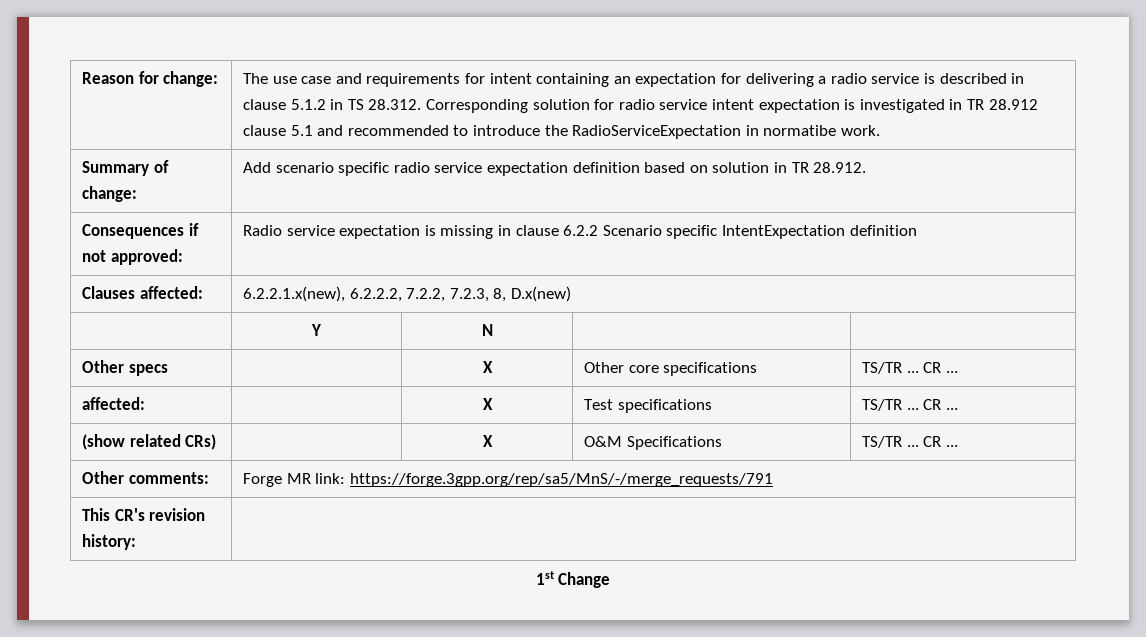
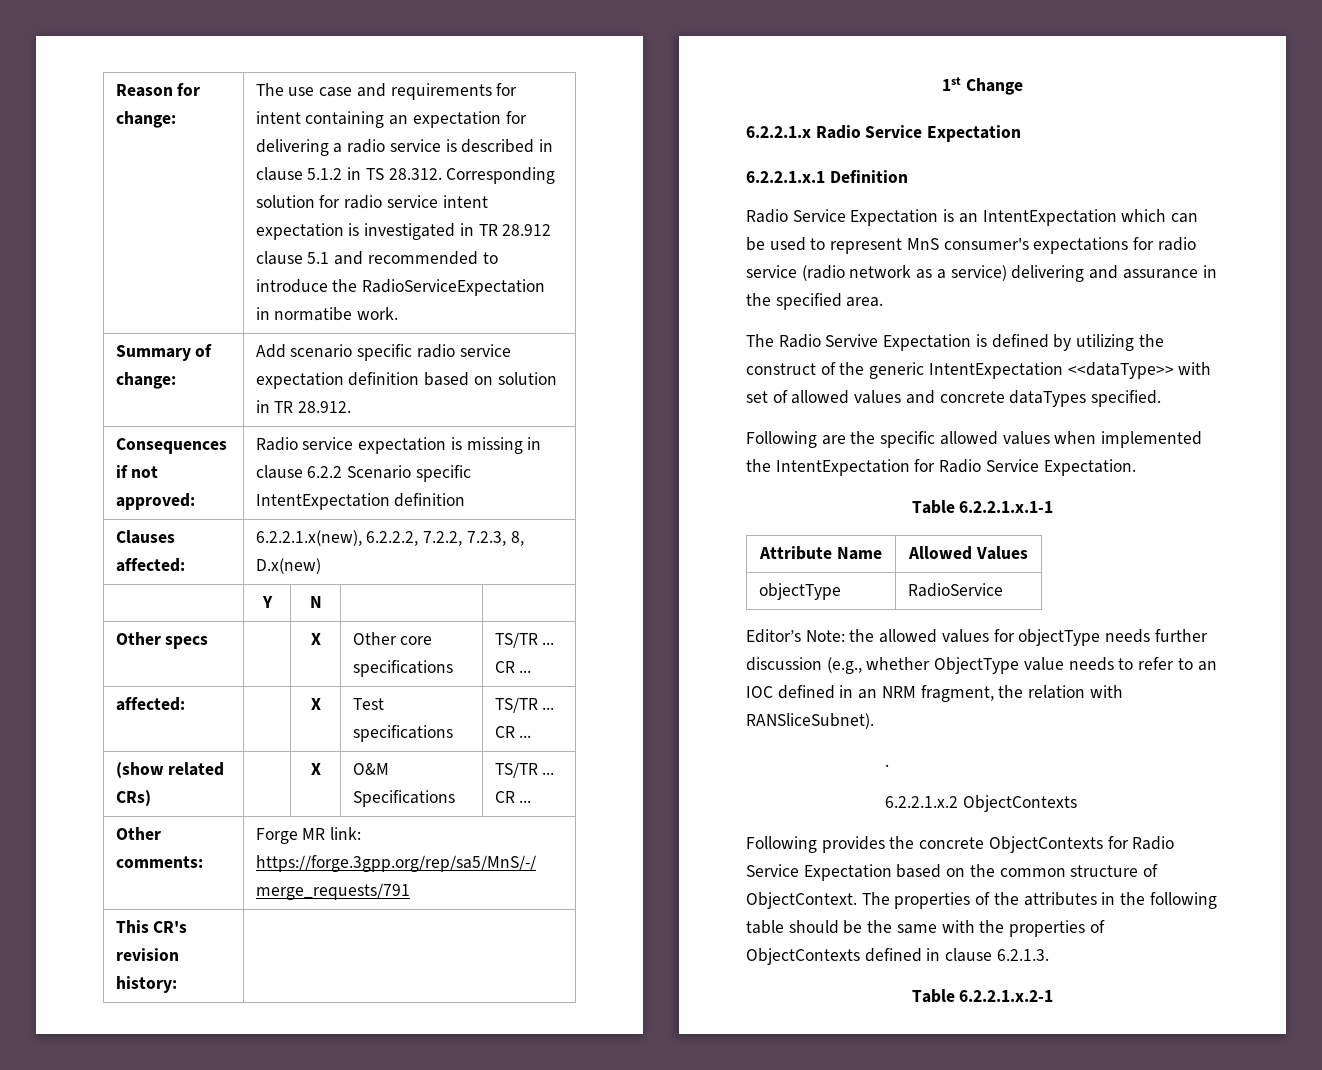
+ 6.2.2.1.x Radio Service Expectation
+ 6.2.2.1.x.1 Definition
+ Radio Service Expectation is an IntentExpectation which can be used to represent MnS consumer's expectations for radio service (radio network as a service) delivering and assurance in the specified area.
+ The Radio Servive Expectation is defined by utilizing the construct of the generic IntentExpectation <<dataType>> with set of allowed values and concrete dataTypes specified.
+ Following are the specific allowed values when implemented the IntentExpectation for Radio Service Expectation.
+ Table 6.2.2.1.x.1-1
+ Attribute Name | Allowed Values
+ objectType | RadioService
+ Editor’s Note: the allowed values for objectType needs further discussion (e.g., whether ObjectType value needs to refer to an IOC defined in an NRM fragment, the relation with RANSliceSubnet).
+ .
+ 6.2.2.1.x.2 ObjectContexts
+ Following provides the concrete ObjectContexts for Radio Service Expectation based on the common structure of ObjectContext. The properties of the attributes in the following table should be the same with the properties of ObjectContexts defined in clause 6.2.1.3.
+ Table 6.2.2.1.x.2-1

